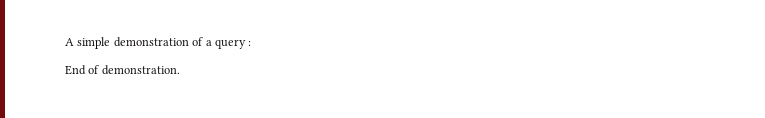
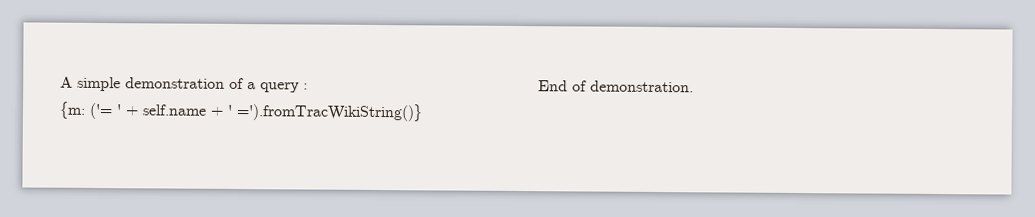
+ {m: ('= ' + self.name + ' =').fromTracWikiString()}

